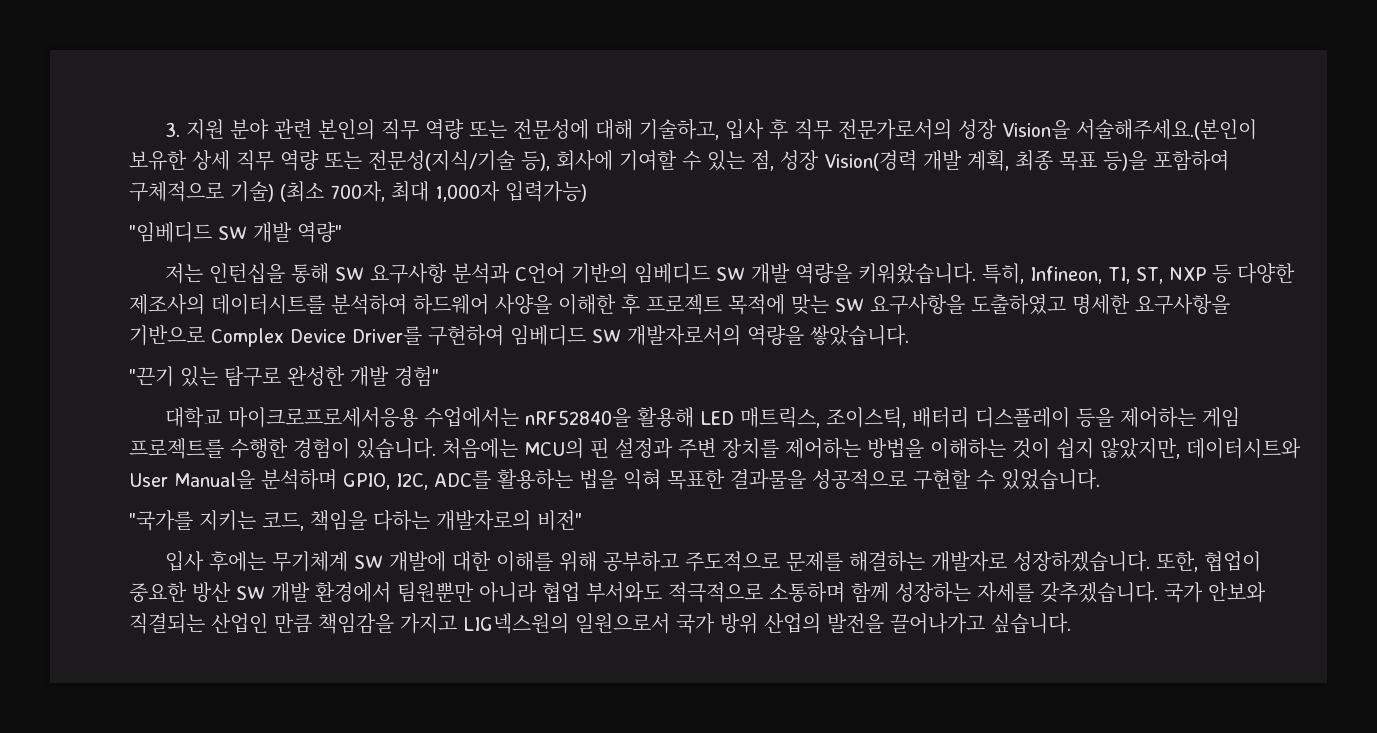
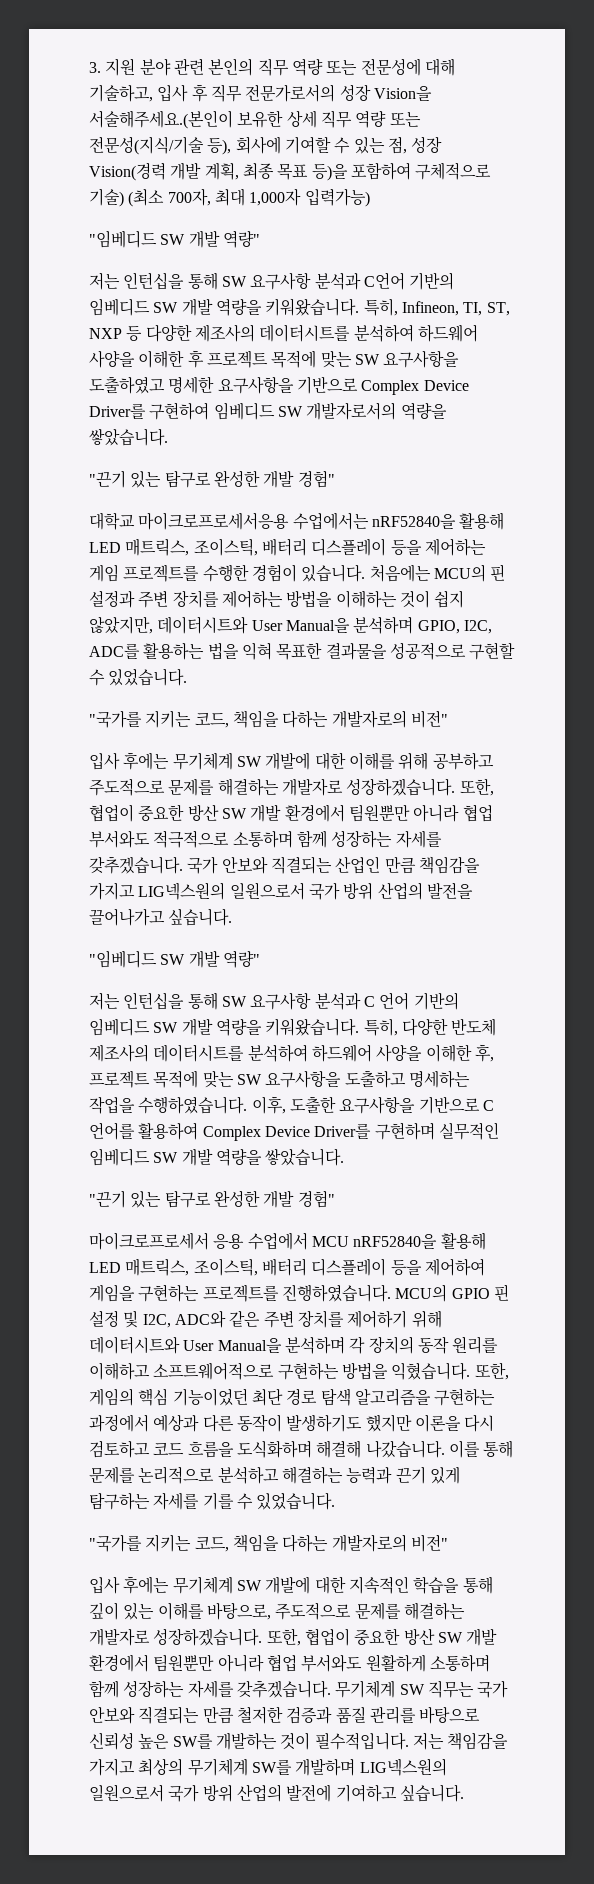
  국가 안보와 직결되는 산업인 만큼 책임감을 가지고 LIG넥스원의 일원으로서 국가 방위 산업의 발전을 끌어나가고 싶습니다.
+ "임베디드 SW 개발 역량"
+ 저는 인턴십을 통해 SW 요구사항 분석과 C 언어 기반의 임베디드 SW 개발 역량을 키워왔습니다. 특히, 다양한 반도체 제조사의 데이터시트를 분석하여 하드웨어 사양을 이해한 후, 프로젝트 목적에 맞는 SW 요구사항을 도출하고 명세하는 작업을 수행하였습니다. 이후, 도출한 요구사항을 기반으로 C 언어를 활용하여 Complex Device Driver를 구현하며 실무적인 임베디드 SW 개발 역량을 쌓았습니다.
+ "끈기 있는 탐구로 완성한 개발 경험"
+ 마이크로프로세서 응용 수업에서 MCU nRF52840을 활용해 LED 매트릭스, 조이스틱, 배터리 디스플레이 등을 제어하여 게임을 구현하는 프로젝트를 진행하였습니다. MCU의 GPIO 핀 설정 및 I2C, ADC와 같은 주변 장치를 제어하기 위해 데이터시트와 User Manual을 분석하며 각 장치의 동작 원리를 이해하고 소프트웨어적으로 구현하는 방법을 익혔습니다. 또한, 게임의 핵심 기능이었던 최단 경로 탐색 알고리즘을 구현하는 과정에서 예상과 다른 동작이 발생하기도 했지만 이론을 다시 검토하고 코드 흐름을 도식화하며 해결해 나갔습니다. 이를 통해 문제를 논리적으로 분석하고 해결하는 능력과 끈기 있게 탐구하는 자세를 기를 수 있었습니다.
+ "국가를 지키는 코드, 책임을 다하는 개발자로의 비전"
+ 입사 후에는 무기체계 SW 개발에 대한 지속적인 학습을 통해 깊이 있는 이해를 바탕으로, 주도적으로 문제를 해결하는 개발자로 성장하겠습니다. 또한, 협업이 중요한 방산 SW 개발 환경에서 팀원뿐만 아니라 협업 부서와도 원활하게 소통하며 함께 성장하는 자세를 갖추겠습니다. 무기체계 SW 직무는 국가 안보와 직결되는 만큼 철저한 검증과 품질 관리를 바탕으로 신뢰성 높은 SW를 개발하는 것이 필수적입니다. 저는 책임감을 가지고 최상의 무기체계 SW를 개발하며 LIG넥스원의 일원으로서 국가 방위 산업의 발전에 기여하고 싶습니다.

